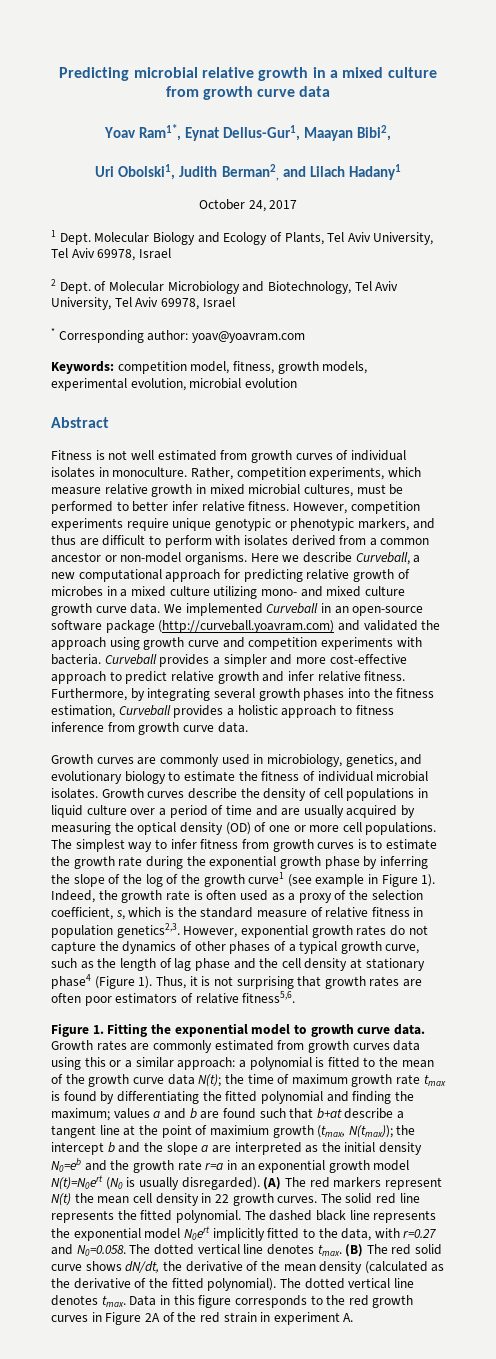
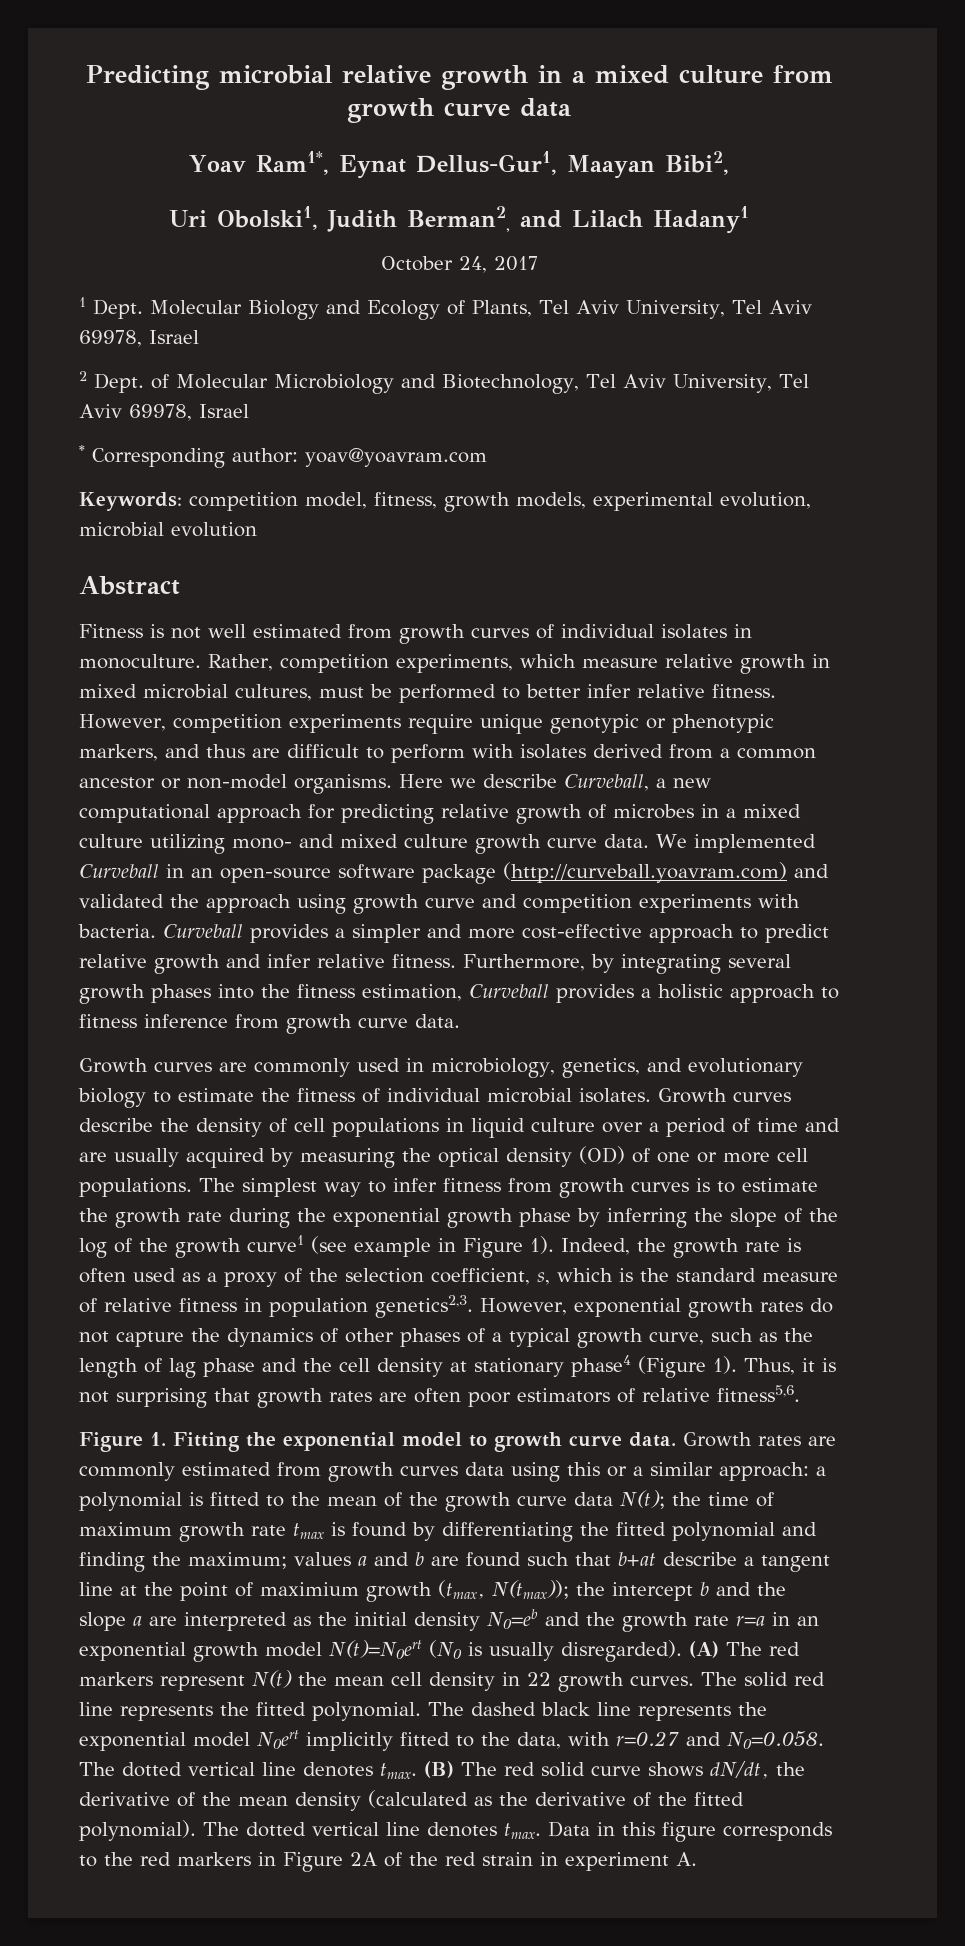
- Data in this figure corresponds to the red growth curves in Figure 2A of the red strain in experiment A.
+ Data in this figure corresponds to the red markers in Figure 2A of the red strain in experiment A.

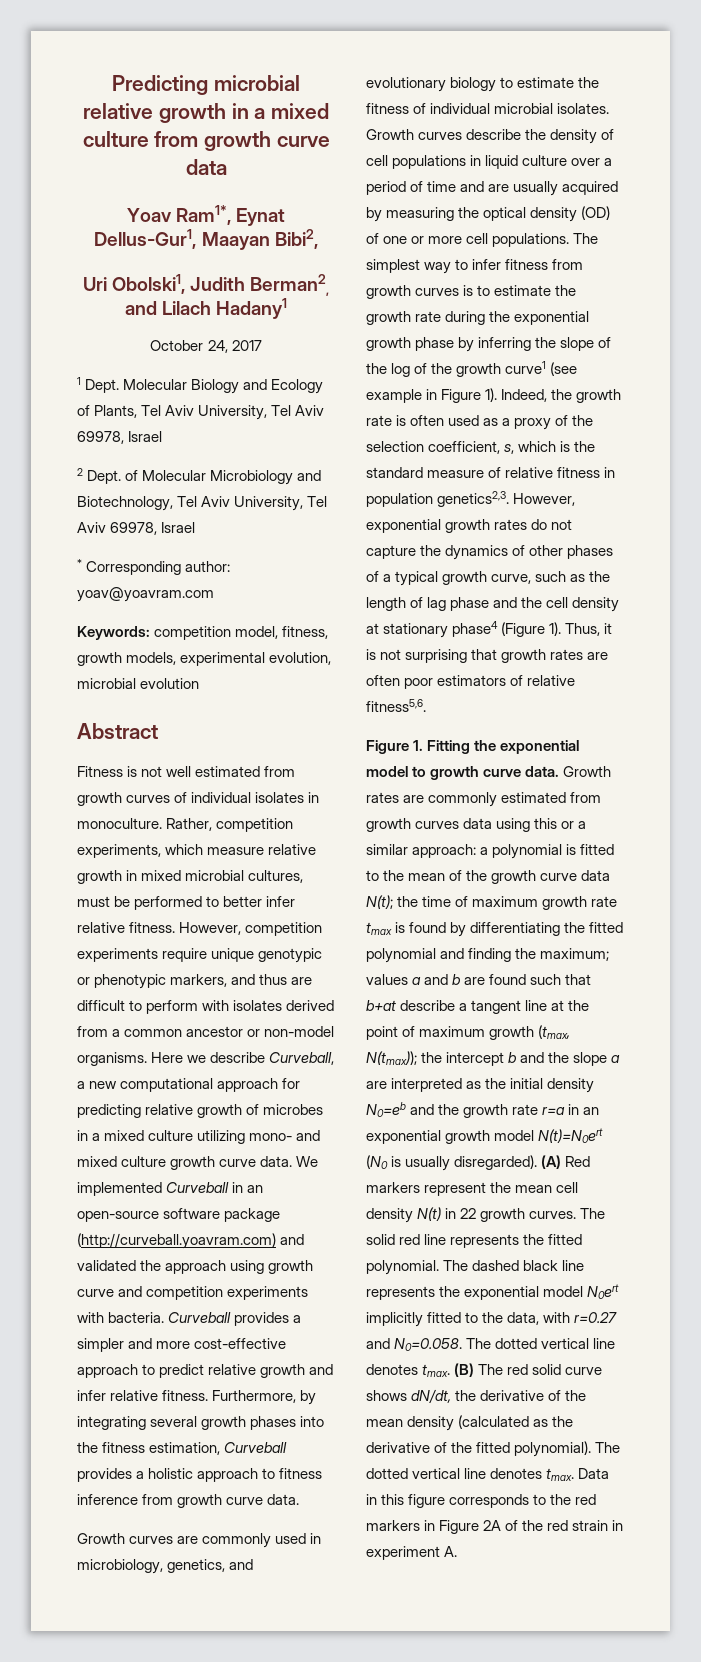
- values a and b are found such that b+at describe a tangent line at the point of maximium growth (tmax, N(tmax));
+ values a and b are found such that b+at describe a tangent line at the point of maximum growth (tmax, N(tmax));
- (A) The red markers represent N(t) the mean cell density in 22 growth curves.
+ (A) Red markers represent the mean cell density N(t) in 22 growth curves.

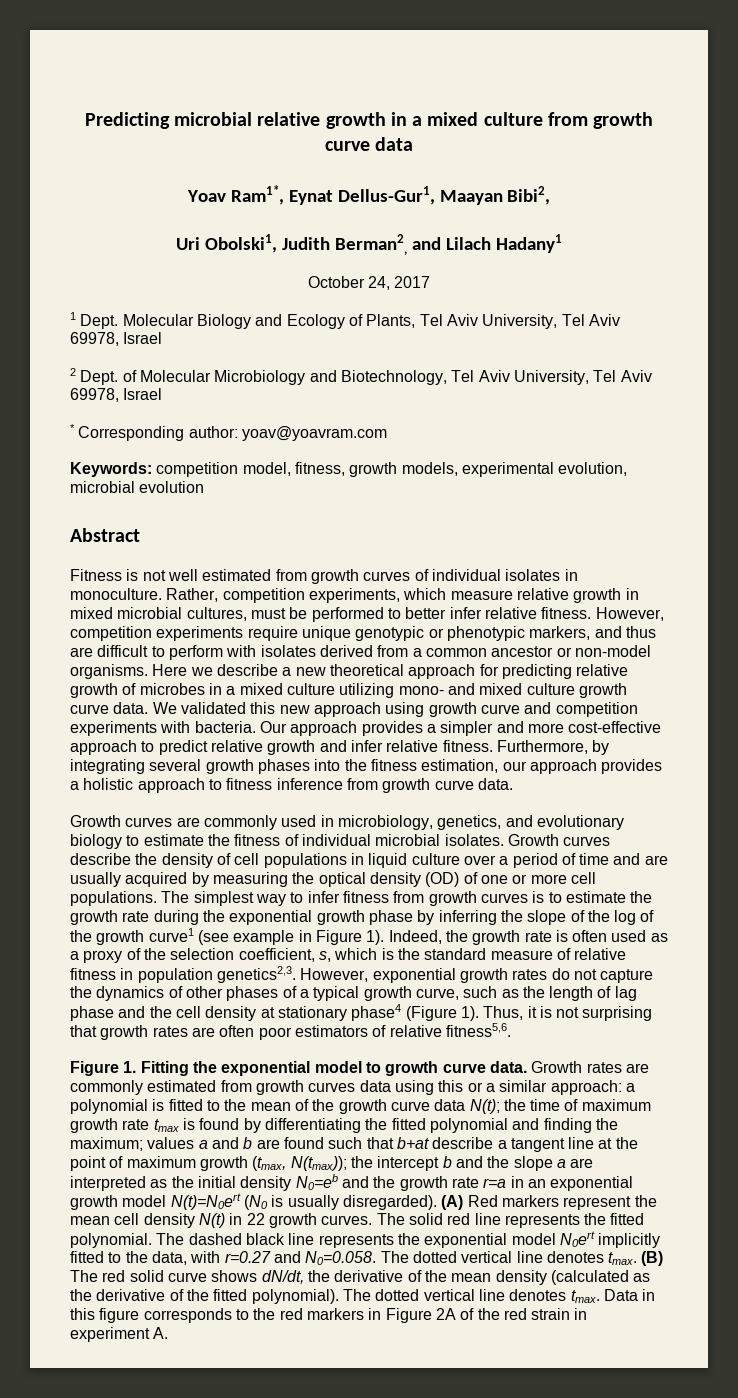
- Here we describe Curveball, a new computational approach for predicting relative growth of microbes in a mixed culture utilizing mono- and mixed culture growth curve data.
+ Here we describe a new theoretical approach for predicting relative growth of microbes in a mixed culture utilizing mono- and mixed culture growth curve data.
- We implemented Curveball in an open-source software package (http://curveball.yoavram.com) and validated the approach using growth curve and competition experiments with bacteria.
+ We validated this new approach using growth curve and competition experiments with bacteria.
- Curveball provides a simpler and more cost-effective approach to predict relative growth and infer relative fitness.
+ Our approach provides a simpler and more cost-effective approach to predict relative growth and infer relative fitness.
- Furthermore, by integrating several growth phases into the fitness estimation, Curveball provides a holistic approach to fitness inference from growth curve data.
+ Furthermore, by integrating several growth phases into the fitness estimation, our approach provides a holistic approach to fitness inference from growth curve data.

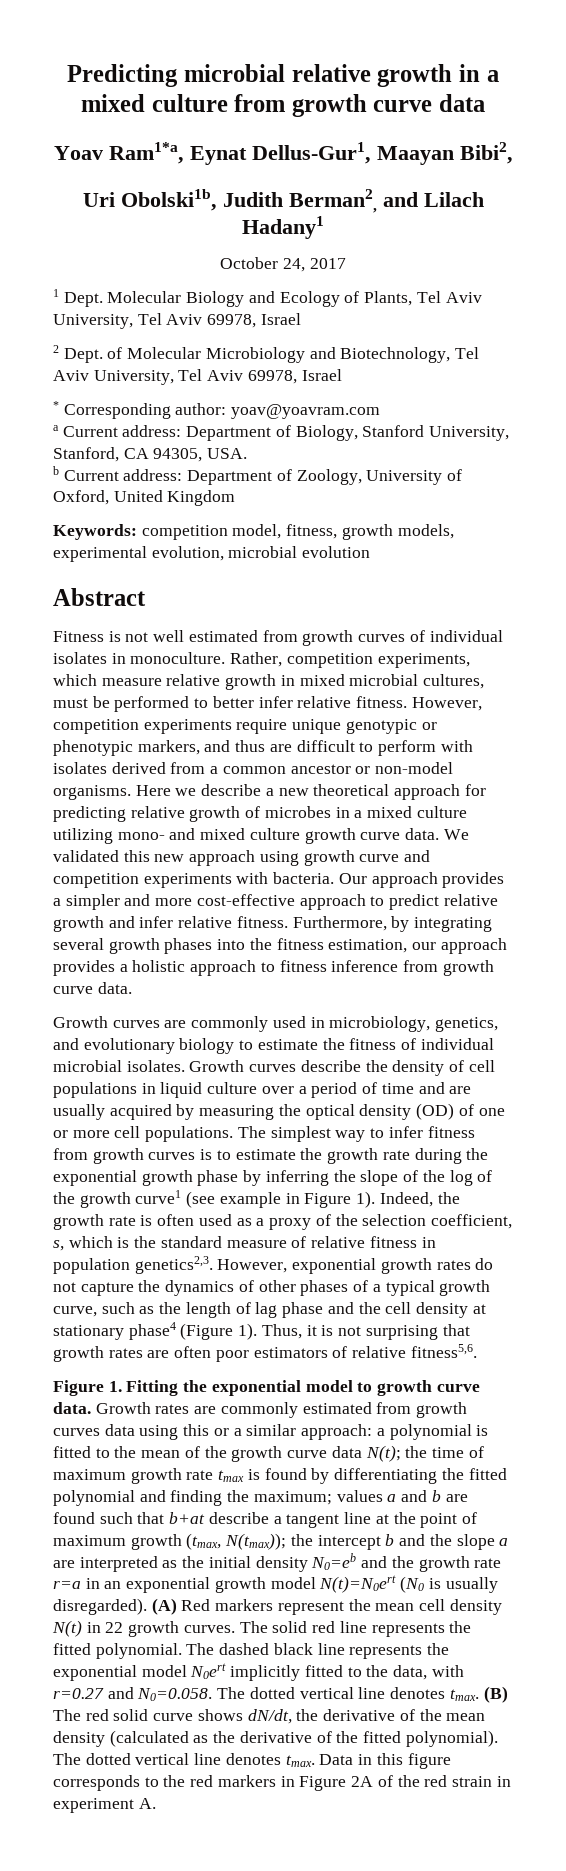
- Yoav Ram1*, Eynat Dellus-Gur1, Maayan Bibi2,
+ Yoav Ram1*a, Eynat Dellus-Gur1, Maayan Bibi2,
- Uri Obolski1, Judith Berman2, and Lilach Hadany1
+ Uri Obolski1b, Judith Berman2, and Lilach Hadany1
+ a Current address: Department of Biology, Stanford University, Stanford, CA 94305, USA.
+ b Current address: Department of Zoology, University of Oxford, United Kingdom

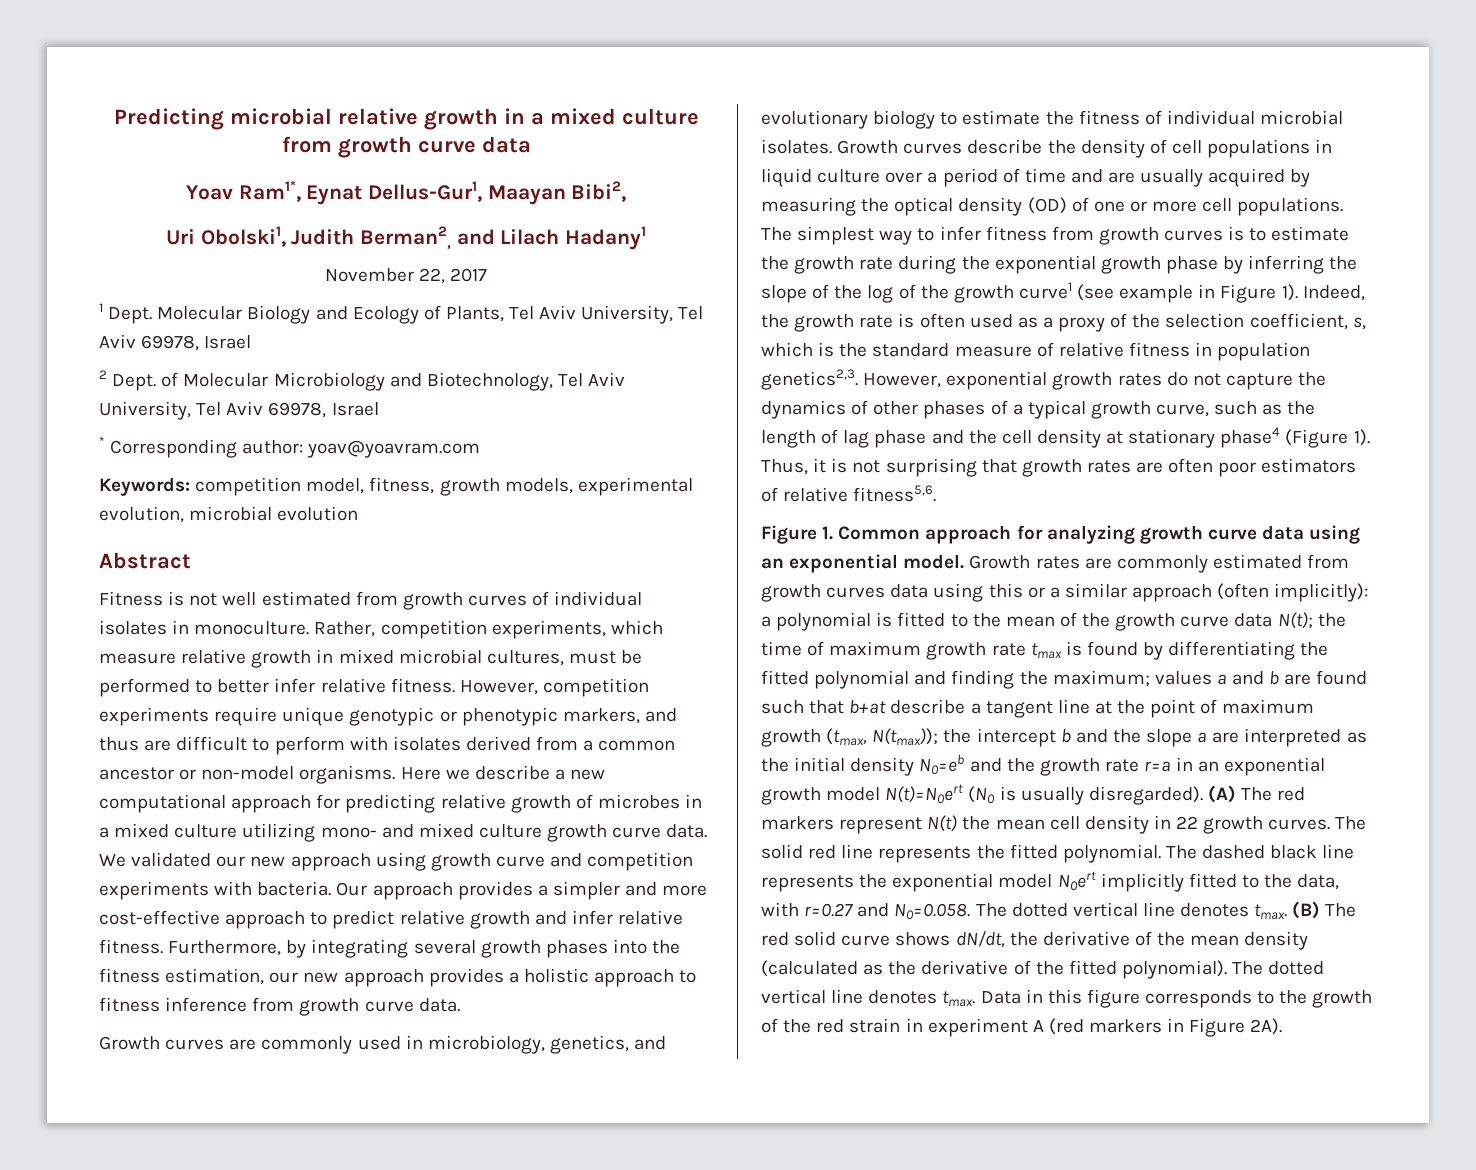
- Yoav Ram1*a, Eynat Dellus-Gur1, Maayan Bibi2,
+ Yoav Ram1*, Eynat Dellus-Gur1, Maayan Bibi2,
- Uri Obolski1b, Judith Berman2, and Lilach Hadany1
+ Uri Obolski1, Judith Berman2, and Lilach Hadany1
- October 24, 2017
+ November 22, 2017
- a Current address: Department of Biology, Stanford University, Stanford, CA 94305, USA.
- b Current address: Department of Zoology, University of Oxford, United Kingdom
- Here we describe a new theoretical approach for predicting relative growth of microbes in a mixed culture utilizing mono- and mixed culture growth curve data.
+ Here we describe a new computational approach for predicting relative growth of microbes in a mixed culture utilizing mono- and mixed culture growth curve data.
- We validated this new approach using growth curve and competition experiments with bacteria.
+ We validated our new approach using growth curve and competition experiments with bacteria.
- Furthermore, by integrating several growth phases into the fitness estimation, our approach provides a holistic approach to fitness inference from growth curve data.
+ Furthermore, by integrating several growth phases into the fitness estimation, our new approach provides a holistic approach to fitness inference from growth curve data.
- Figure 1. Fitting the exponential model to growth curve data.
+ Figure 1. Common approach for analyzing growth curve data using an exponential model.
- Growth rates are commonly estimated from growth curves data using this or a similar approach:
+ Growth rates are commonly estimated from growth curves data using this or a similar approach (often implicitly):
- (A) Red markers represent the mean cell density N(t) in 22 growth curves.
+ (A) The red markers represent N(t) the mean cell density in 22 growth curves.
- Data in this figure corresponds to the red markers in Figure 2A of the red strain in experiment A.
+ Data in this figure corresponds to the growth of the red strain in experiment A (red markers in Figure 2A).

